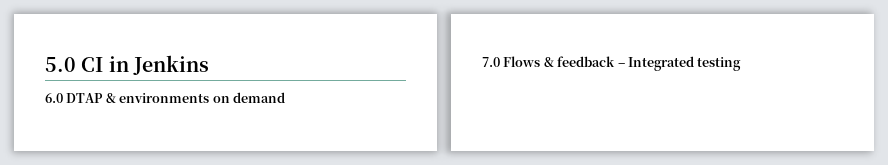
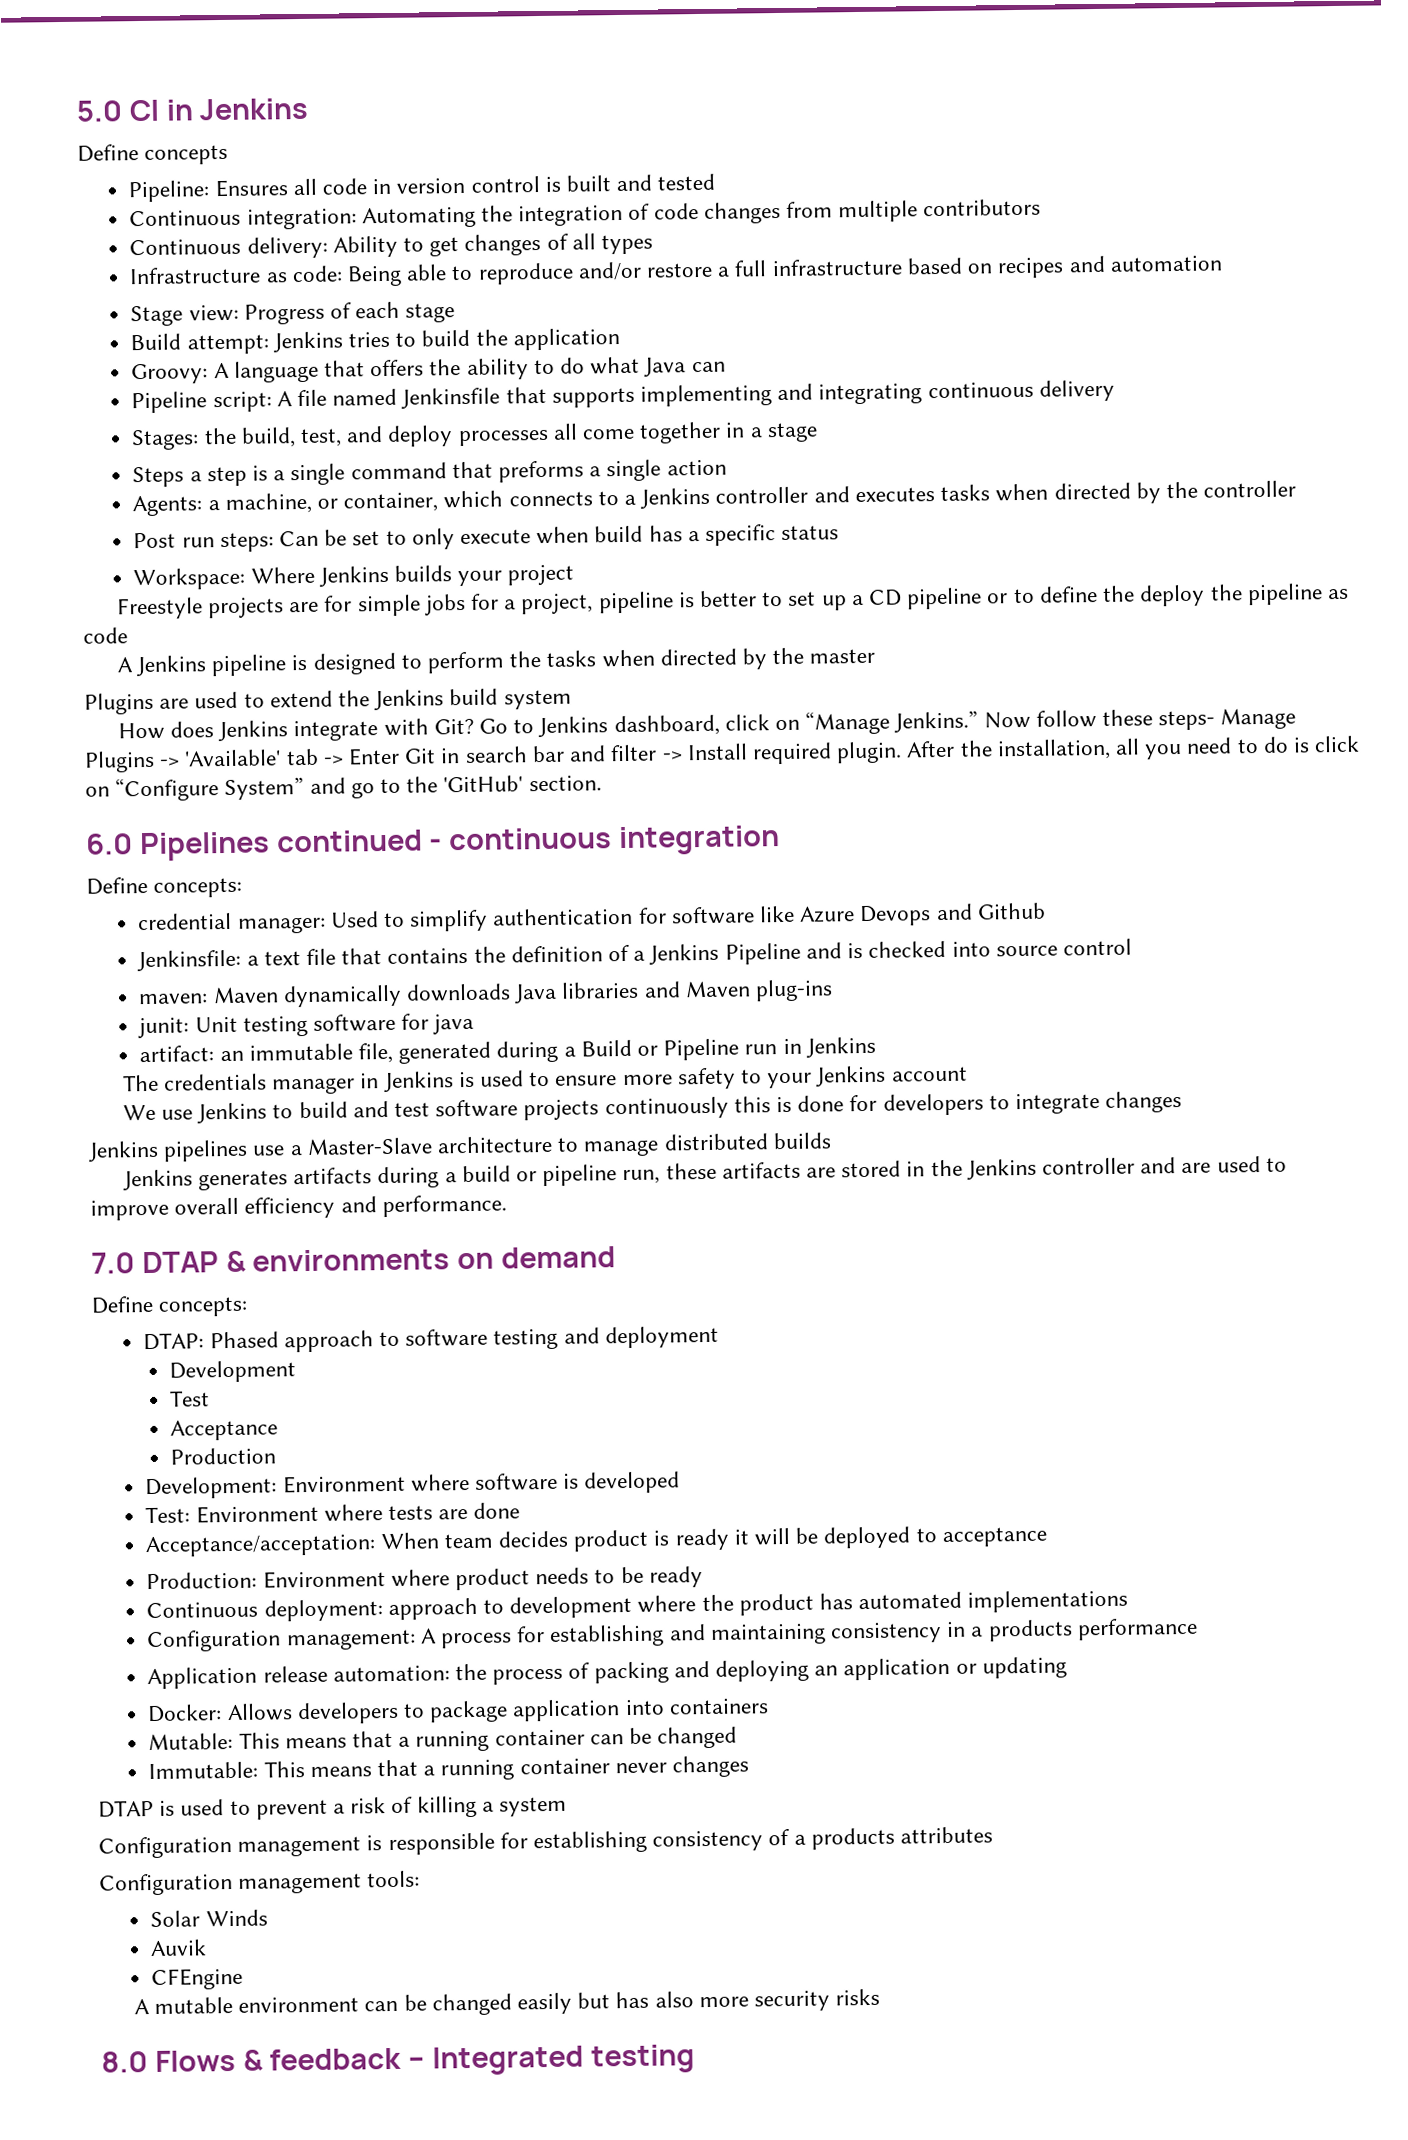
- 6.0 DTAP & environments on demand
- 7.0 Flows & feedback – Integrated testing
+ Define concepts
+ Pipeline: Ensures all code in version control is built and tested
+ Continuous integration: Automating the integration of code changes from multiple contributors
+ Continuous delivery: Ability to get changes of all types
+ Infrastructure as code: Being able to reproduce and/or restore a full infrastructure based on recipes and automation
+ Stage view: Progress of each stage
+ Build attempt: Jenkins tries to build the application
+ Groovy: A language that offers the ability to do what Java can
+ Pipeline script: A file named Jenkinsfile that supports implementing and integrating continuous delivery
+ Stages: the build, test, and deploy processes all come together in a stage
+ Steps a step is a single command that preforms a single action
+ Agents: a machine, or container, which connects to a Jenkins controller and executes tasks when directed by the controller
+ Post run steps: Can be set to only execute when build has a specific status
+ Workspace: Where Jenkins builds your project
+ Freestyle projects are for simple jobs for a project, pipeline is better to set up a CD pipeline or to define the deploy the pipeline as code
+ A Jenkins pipeline is designed to perform the tasks when directed by the master
+ Plugins are used to extend the Jenkins build system
+ How does Jenkins integrate with Git? Go to Jenkins dashboard, click on “Manage Jenkins.” Now follow these steps- Manage Plugins -> 'Available' tab -> Enter Git in search bar and filter -> Install required plugin. After the installation, all you need to do is click on “Configure System” and go to the 'GitHub' section.
+ 6.0 Pipelines continued - continuous integration
+ Define concepts:
+ credential manager: Used to simplify authentication for software like Azure Devops and Github
+ Jenkinsfile: a text file that contains the definition of a Jenkins Pipeline and is checked into source control
+ maven: Maven dynamically downloads Java libraries and Maven plug-ins
+ junit: Unit testing software for java
+ artifact: an immutable file, generated during a Build or Pipeline run in Jenkins
+ The credentials manager in Jenkins is used to ensure more safety to your Jenkins account
+ We use Jenkins to build and test software projects continuously this is done for developers to integrate changes
+ Jenkins pipelines use a Master-Slave architecture to manage distributed builds
+ Jenkins generates artifacts during a build or pipeline run, these artifacts are stored in the Jenkins controller and are used to improve overall efficiency and performance.
+ 7.0 DTAP & environments on demand
+ Define concepts:
+ DTAP: Phased approach to software testing and deployment
+ Development
+ Test
+ Acceptance
+ Production
+ Development: Environment where software is developed
+ Test: Environment where tests are done
+ Acceptance/acceptation: When team decides product is ready it will be deployed to acceptance
+ Production: Environment where product needs to be ready
+ Continuous deployment: approach to development where the product has automated implementations
+ Configuration management: A process for establishing and maintaining consistency in a products performance
+ Application release automation: the process of packing and deploying an application or updating
+ Docker: Allows developers to package application into containers
+ Mutable: This means that a running container can be changed
+ Immutable: This means that a running container never changes
+ DTAP is used to prevent a risk of killing a system
+ Configuration management is responsible for establishing consistency of a products attributes
+ Configuration management tools:
+ Solar Winds
+ Auvik
+ CFEngine
+ A mutable environment can be changed easily but has also more security risks
+ 8.0 Flows & feedback – Integrated testing

